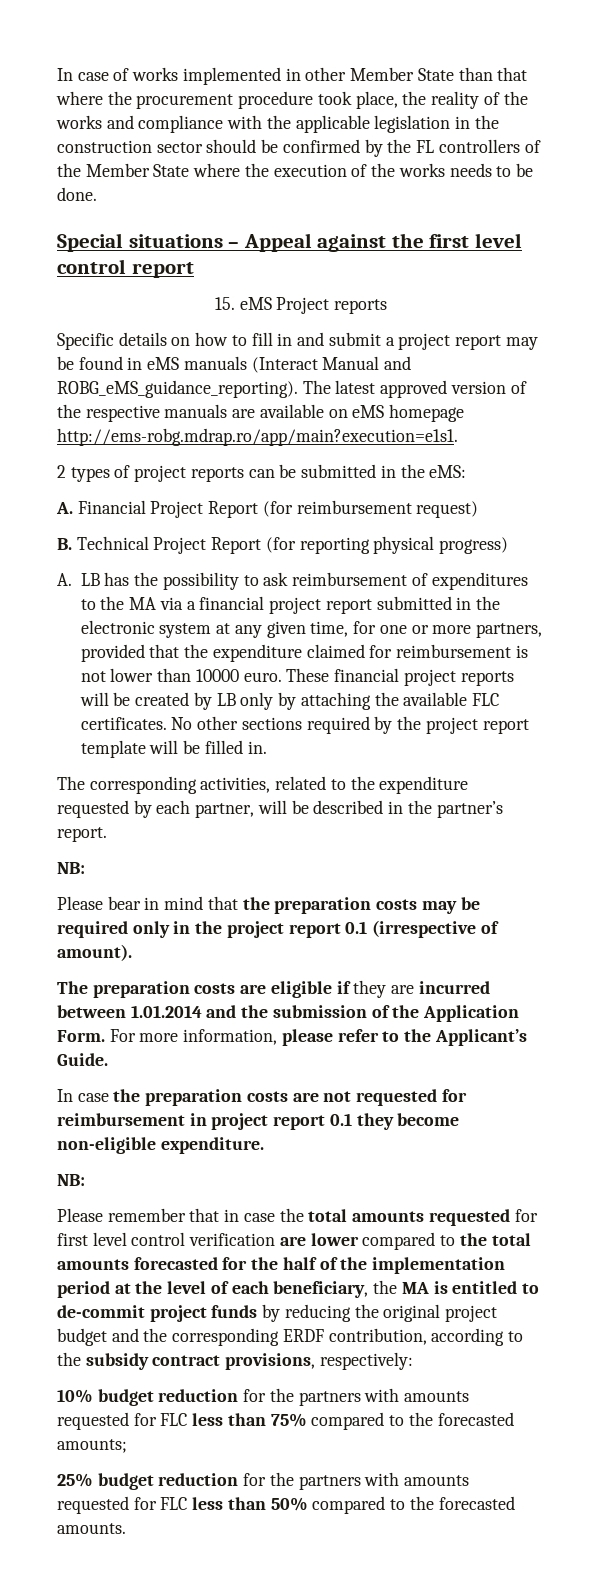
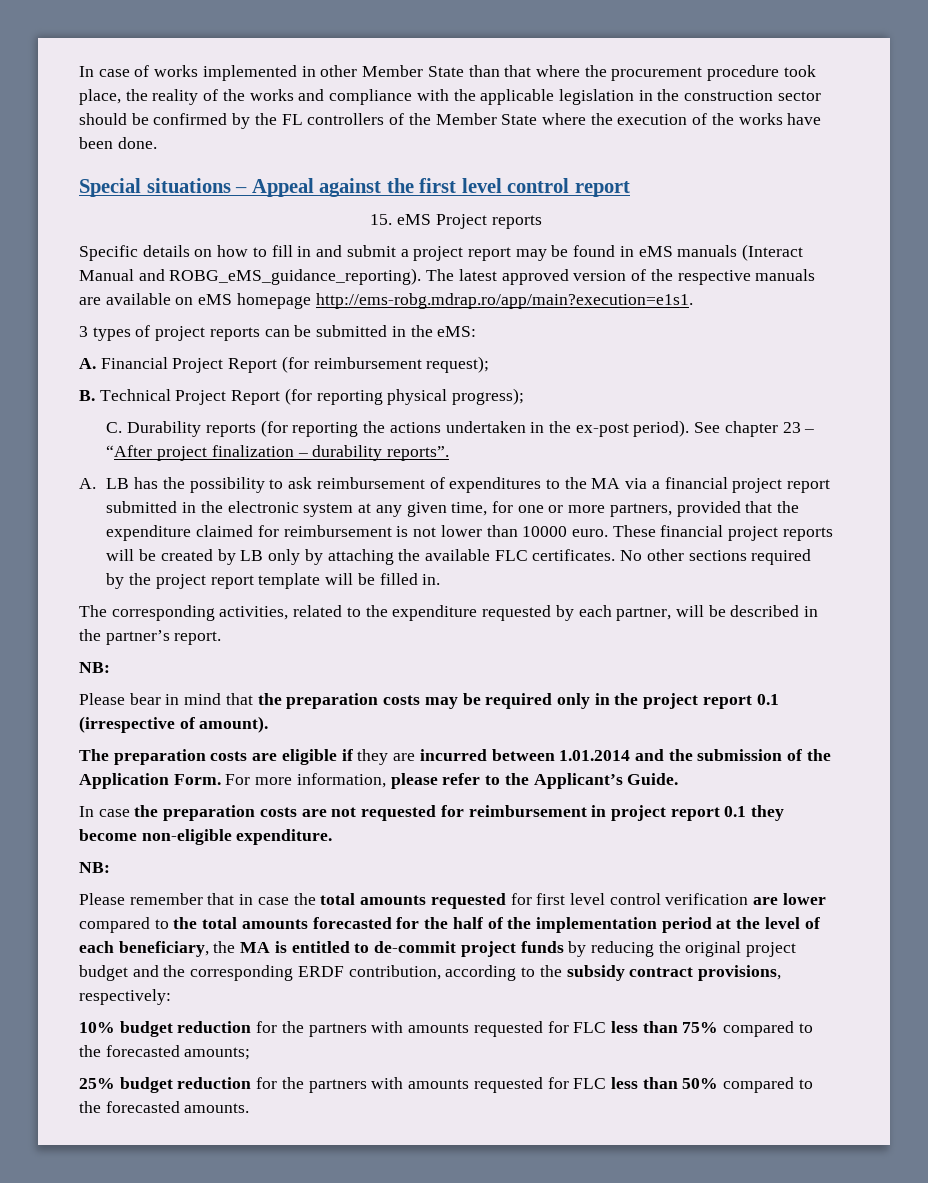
- In case of works implemented in other Member State than that where the procurement procedure took place, the reality of the works and compliance with the applicable legislation in the construction sector should be confirmed by the FL controllers of the Member State where the execution of the works needs to be done.
+ In case of works implemented in other Member State than that where the procurement procedure took place, the reality of the works and compliance with the applicable legislation in the construction sector should be confirmed by the FL controllers of the Member State where the execution of the works have been done.
- 2 types of project reports can be submitted in the eMS:
+ 3 types of project reports can be submitted in the eMS:
- A. Financial Project Report (for reimbursement request)
+ A. Financial Project Report (for reimbursement request);
- B. Technical Project Report (for reporting physical progress)
+ B. Technical Project Report (for reporting physical progress);
+ C. Durability reports (for reporting the actions undertaken in the ex-post period). See chapter 23 – “After project finalization – durability reports”.

